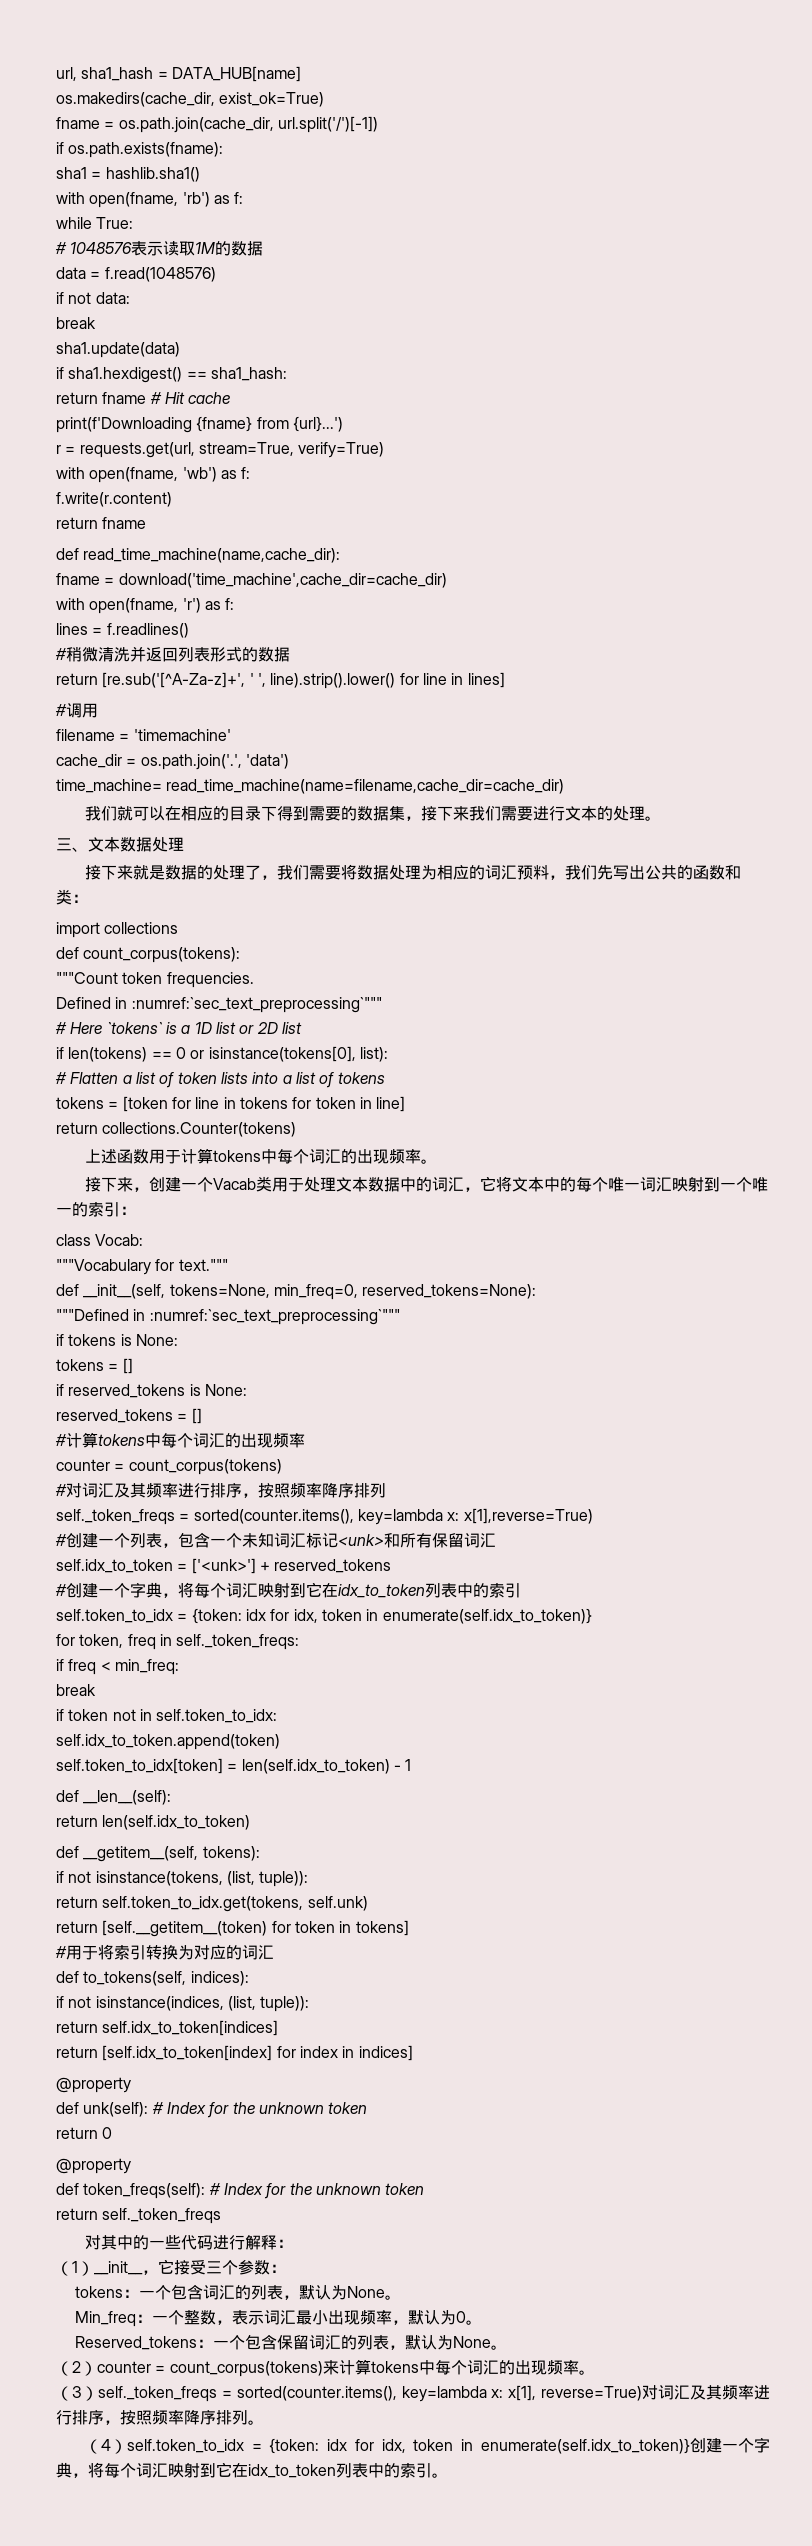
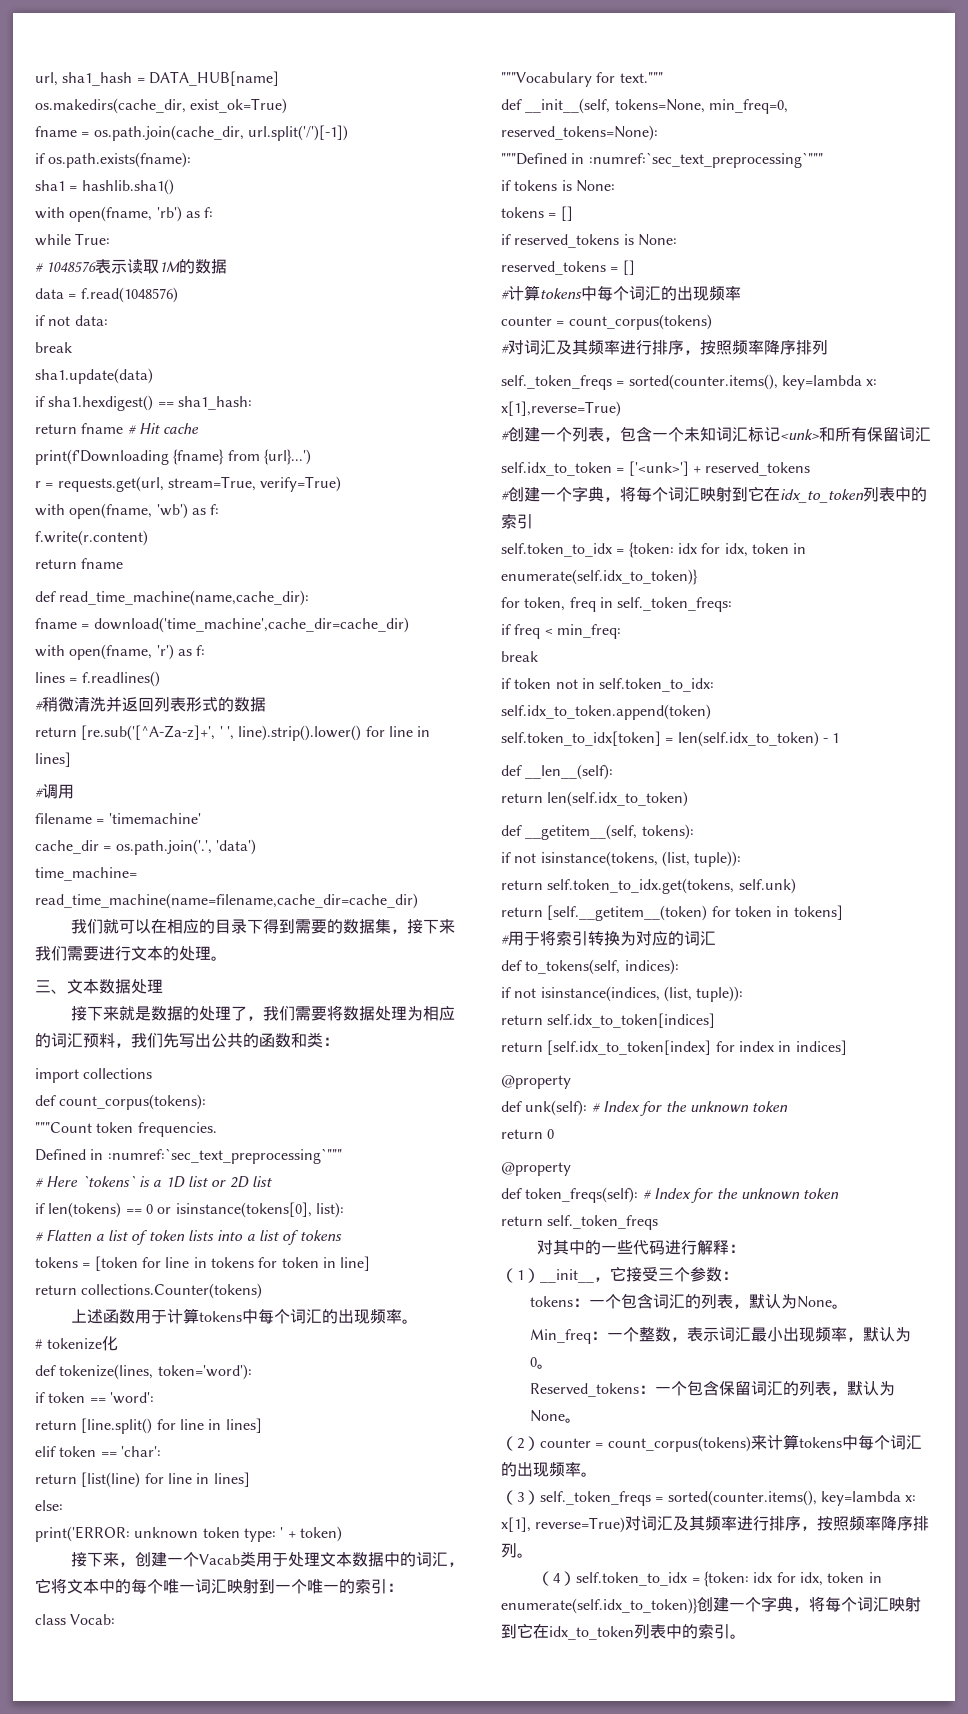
+ # tokenize化
+ def tokenize(lines, token='word'):
+ if token == 'word':
+ return [line.split() for line in lines]
+ elif token == 'char':
+ return [list(line) for line in lines]
+ else:
+ print('ERROR: unknown token type: ' + token)

